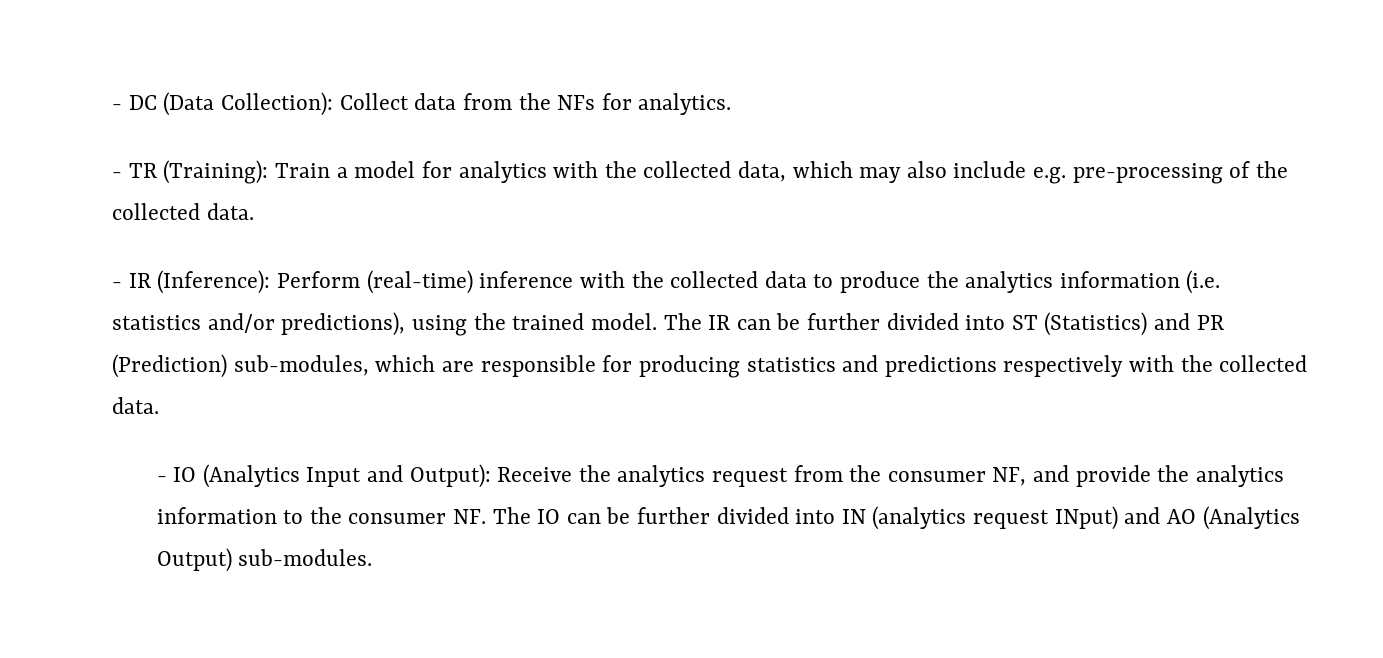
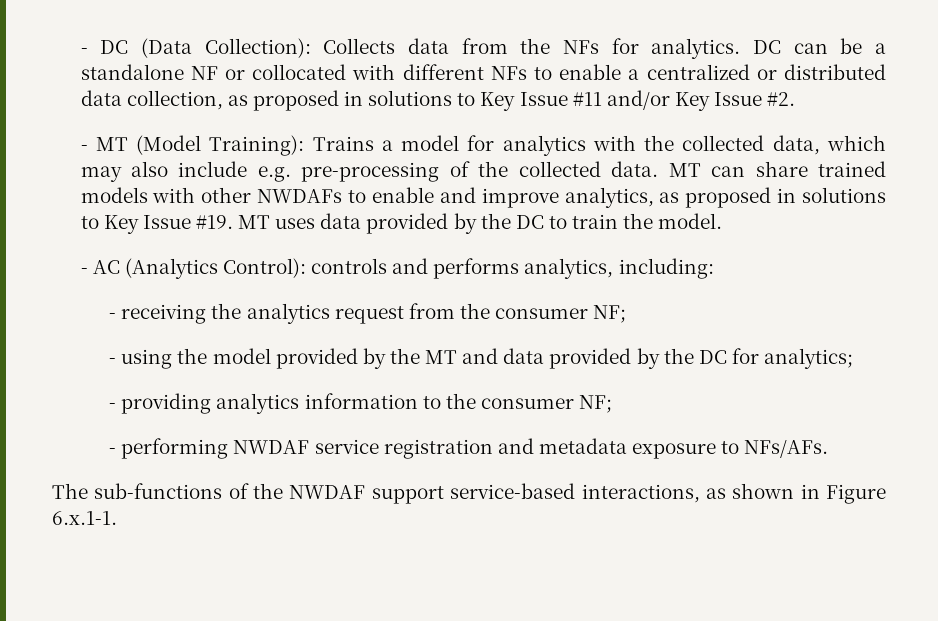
- - DC (Data Collection): Collect data from the NFs for analytics.
- - TR (Training): Train a model for analytics with the collected data, which may also include e.g. pre-processing of the collected data.
- - IR (Inference): Perform (real-time) inference with the collected data to produce the analytics information (i.e. statistics and/or predictions), using the trained model. The IR can be further divided into ST (Statistics) and PR (Prediction) sub-modules, which are responsible for producing statistics and predictions respectively with the collected data.
- - IO (Analytics Input and Output): Receive the analytics request from the consumer NF, and provide the analytics information to the consumer NF. The IO can be further divided into IN (analytics request INput) and AO (Analytics Output) sub-modules.
+ - DC (Data Collection): Collects data from the NFs for analytics. DC can be a standalone NF or collocated with different NFs to enable a centralized or distributed data collection, as proposed in solutions to Key Issue #11 and/or Key Issue #2.
+ - MT (Model Training): Trains a model for analytics with the collected data, which may also include e.g. pre-processing of the collected data. MT can share trained models with other NWDAFs to enable and improve analytics, as proposed in solutions to Key Issue #19. MT uses data provided by the DC to train the model.
+ - AC (Analytics Control): controls and performs analytics, including:
+ - receiving the analytics request from the consumer NF;
+ - using the model provided by the MT and data provided by the DC for analytics;
+ - providing analytics information to the consumer NF;
+ - performing NWDAF service registration and metadata exposure to NFs/AFs.
+ The sub-functions of the NWDAF support service-based interactions, as shown in Figure 6.x.1-1.

